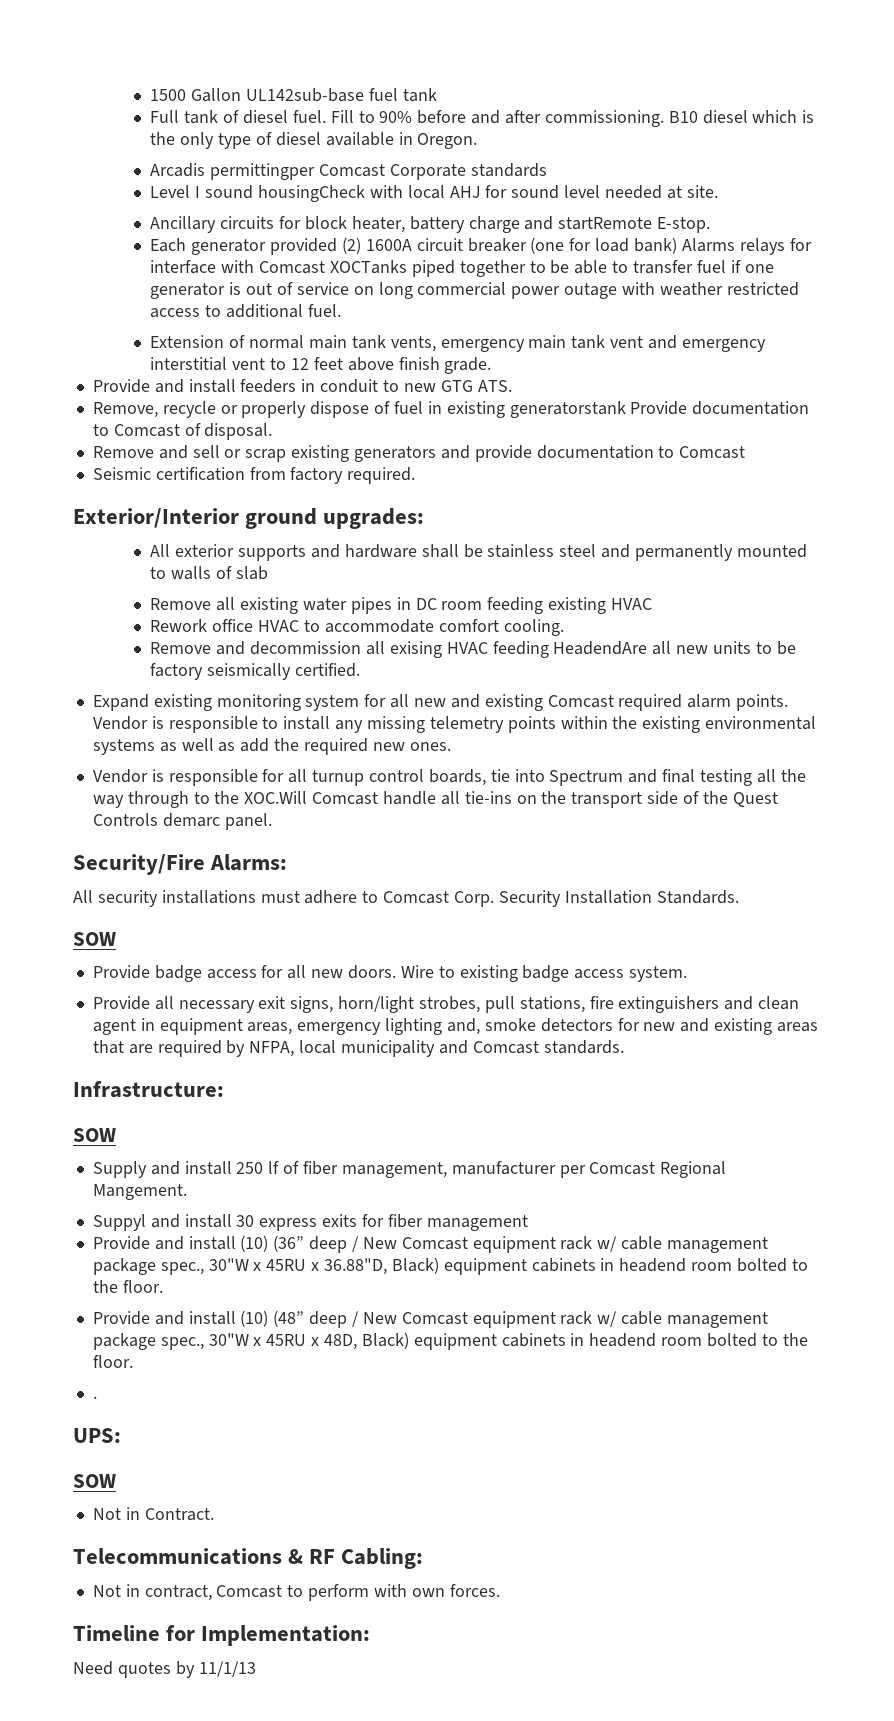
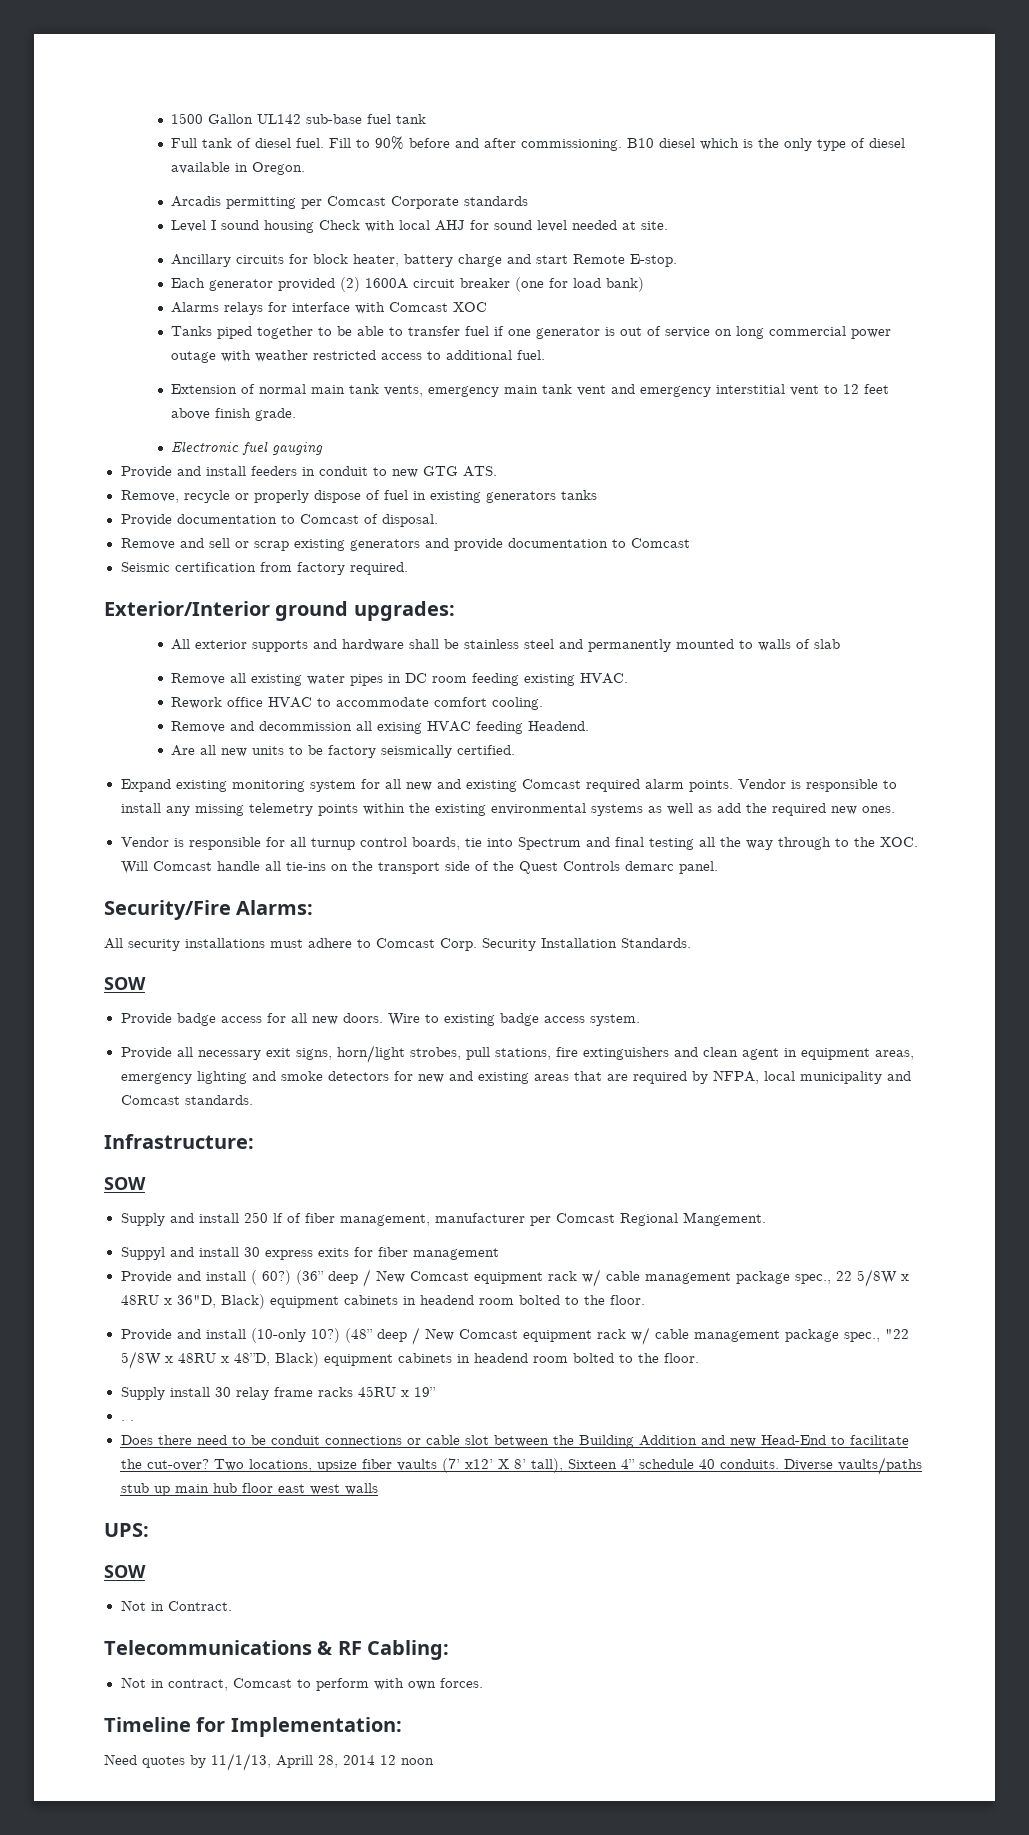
- 1500 Gallon UL142sub-base fuel tank
+ 1500 Gallon UL142 sub-base fuel tank
- Arcadis permittingper Comcast Corporate standards
+ Arcadis permitting per Comcast Corporate standards
- Level I sound housingCheck with local AHJ for sound level needed at site.
+ Level I sound housing Check with local AHJ for sound level needed at site.
- Ancillary circuits for block heater, battery charge and startRemote E-stop.
+ Ancillary circuits for block heater, battery charge and start Remote E-stop.
- Each generator provided (2) 1600A circuit breaker (one for load bank) Alarms relays for interface with Comcast XOCTanks piped together to be able to transfer fuel if one generator is out of service on long commercial power outage with weather restricted access to additional fuel.
+ Each generator provided (2) 1600A circuit breaker (one for load bank)
+ Alarms relays for interface with Comcast XOC
+ Tanks piped together to be able to transfer fuel if one generator is out of service on long commercial power outage with weather restricted access to additional fuel.
+ Electronic fuel gauging
- Remove, recycle or properly dispose of fuel in existing generatorstank Provide documentation to Comcast of disposal.
+ Remove, recycle or properly dispose of fuel in existing generators tanks
+ Provide documentation to Comcast of disposal.
- Remove all existing water pipes in DC room feeding existing HVAC
+ Remove all existing water pipes in DC room feeding existing HVAC.
- Remove and decommission all exising HVAC feeding HeadendAre all new units to be factory seismically certified.
+ Remove and decommission all exising HVAC feeding Headend.
+ Are all new units to be factory seismically certified.
- Vendor is responsible for all turnup control boards, tie into Spectrum and final testing all the way through to the XOC.Will Comcast handle all tie-ins on the transport side of the Quest Controls demarc panel.
+ Vendor is responsible for all turnup control boards, tie into Spectrum and final testing all the way through to the XOC. Will Comcast handle all tie-ins on the transport side of the Quest Controls demarc panel.
- Provide all necessary exit signs, horn/light strobes, pull stations, fire extinguishers and clean agent in equipment areas, emergency lighting and, smoke detectors for new and existing areas that are required by NFPA, local municipality and Comcast standards.
+ Provide all necessary exit signs, horn/light strobes, pull stations, fire extinguishers and clean agent in equipment areas, emergency lighting and smoke detectors for new and existing areas that are required by NFPA, local municipality and Comcast standards.
- Provide and install (10) (36” deep / New Comcast equipment rack w/ cable management package spec., 30"W x 45RU x 36.88"D, Black) equipment cabinets in headend room bolted to the floor.
+ Provide and install ( 60?) (36” deep / New Comcast equipment rack w/ cable management package spec., 22 5/8W x 48RU x 36"D, Black) equipment cabinets in headend room bolted to the floor.
- Provide and install (10) (48” deep / New Comcast equipment rack w/ cable management package spec., 30"W x 45RU x 48D, Black) equipment cabinets in headend room bolted to the floor.
+ Provide and install (10-only 10?) (48” deep / New Comcast equipment rack w/ cable management package spec., "22 5/8W x 48RU x 48”D, Black) equipment cabinets in headend room bolted to the floor.
- .
+ Supply install 30 relay frame racks 45RU x 19”
+ . .
+ Does there need to be conduit connections or cable slot between the Building Addition and new Head-End to facilitate the cut-over? Two locations, upsize fiber vaults (7’ x12’ X 8’ tall), Sixteen 4” schedule 40 conduits. Diverse vaults/paths stub up main hub floor east west walls
- Need quotes by 11/1/13
+ Need quotes by 11/1/13, Aprill 28, 2014 12 noon

